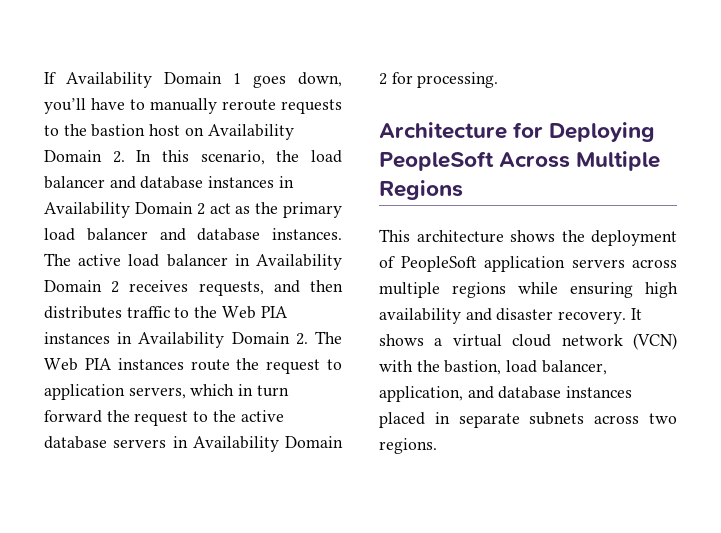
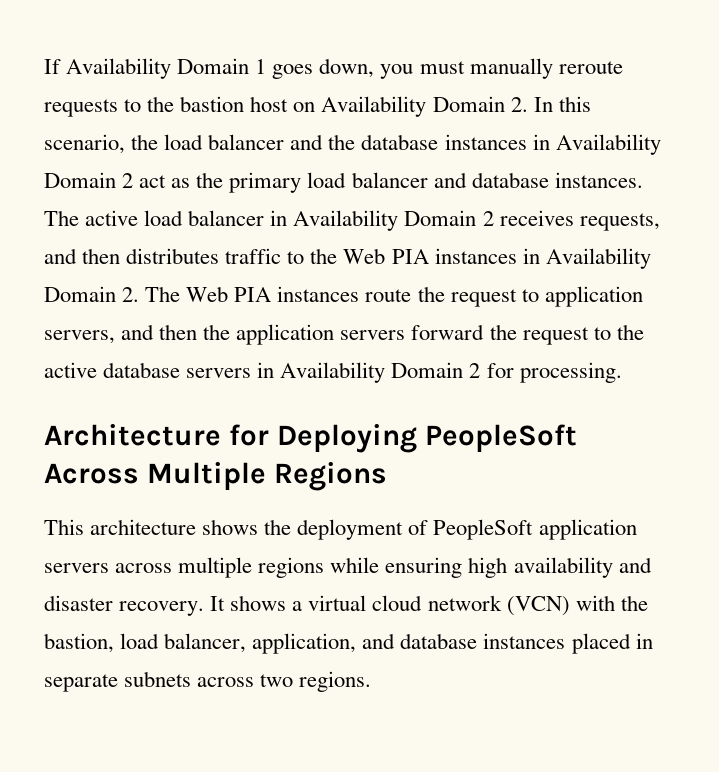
- If Availability Domain 1 goes down, you’ll have to manually reroute requests to the bastion host on Availability Domain 2. In this scenario, the load balancer and database instances in Availability Domain 2 act as the primary load balancer and database instances.
+ If Availability Domain 1 goes down, you must manually reroute requests to the bastion host on Availability Domain 2. In this scenario, the load balancer and the database instances in Availability Domain 2 act as the primary load balancer and database instances.
- The active load balancer in Availability Domain 2 receives requests, and then distributes traffic to the Web PIA instances in Availability Domain 2. The Web PIA instances route the request to application servers, which in turn forward the request to the active database servers in Availability Domain 2 for processing.
+ The active load balancer in Availability Domain 2 receives requests, and then distributes traffic to the Web PIA instances in Availability Domain 2. The Web PIA instances route the request to application servers, and then the application servers forward the request to the active database servers in Availability Domain 2 for processing.

